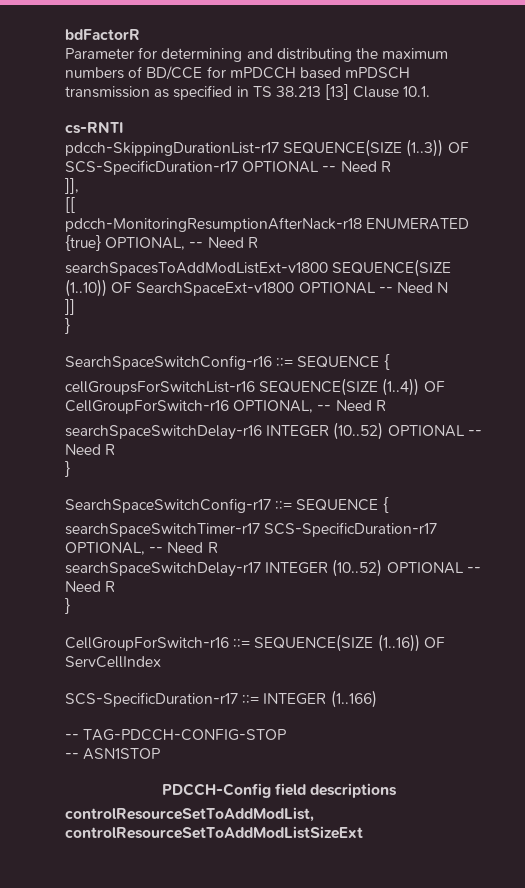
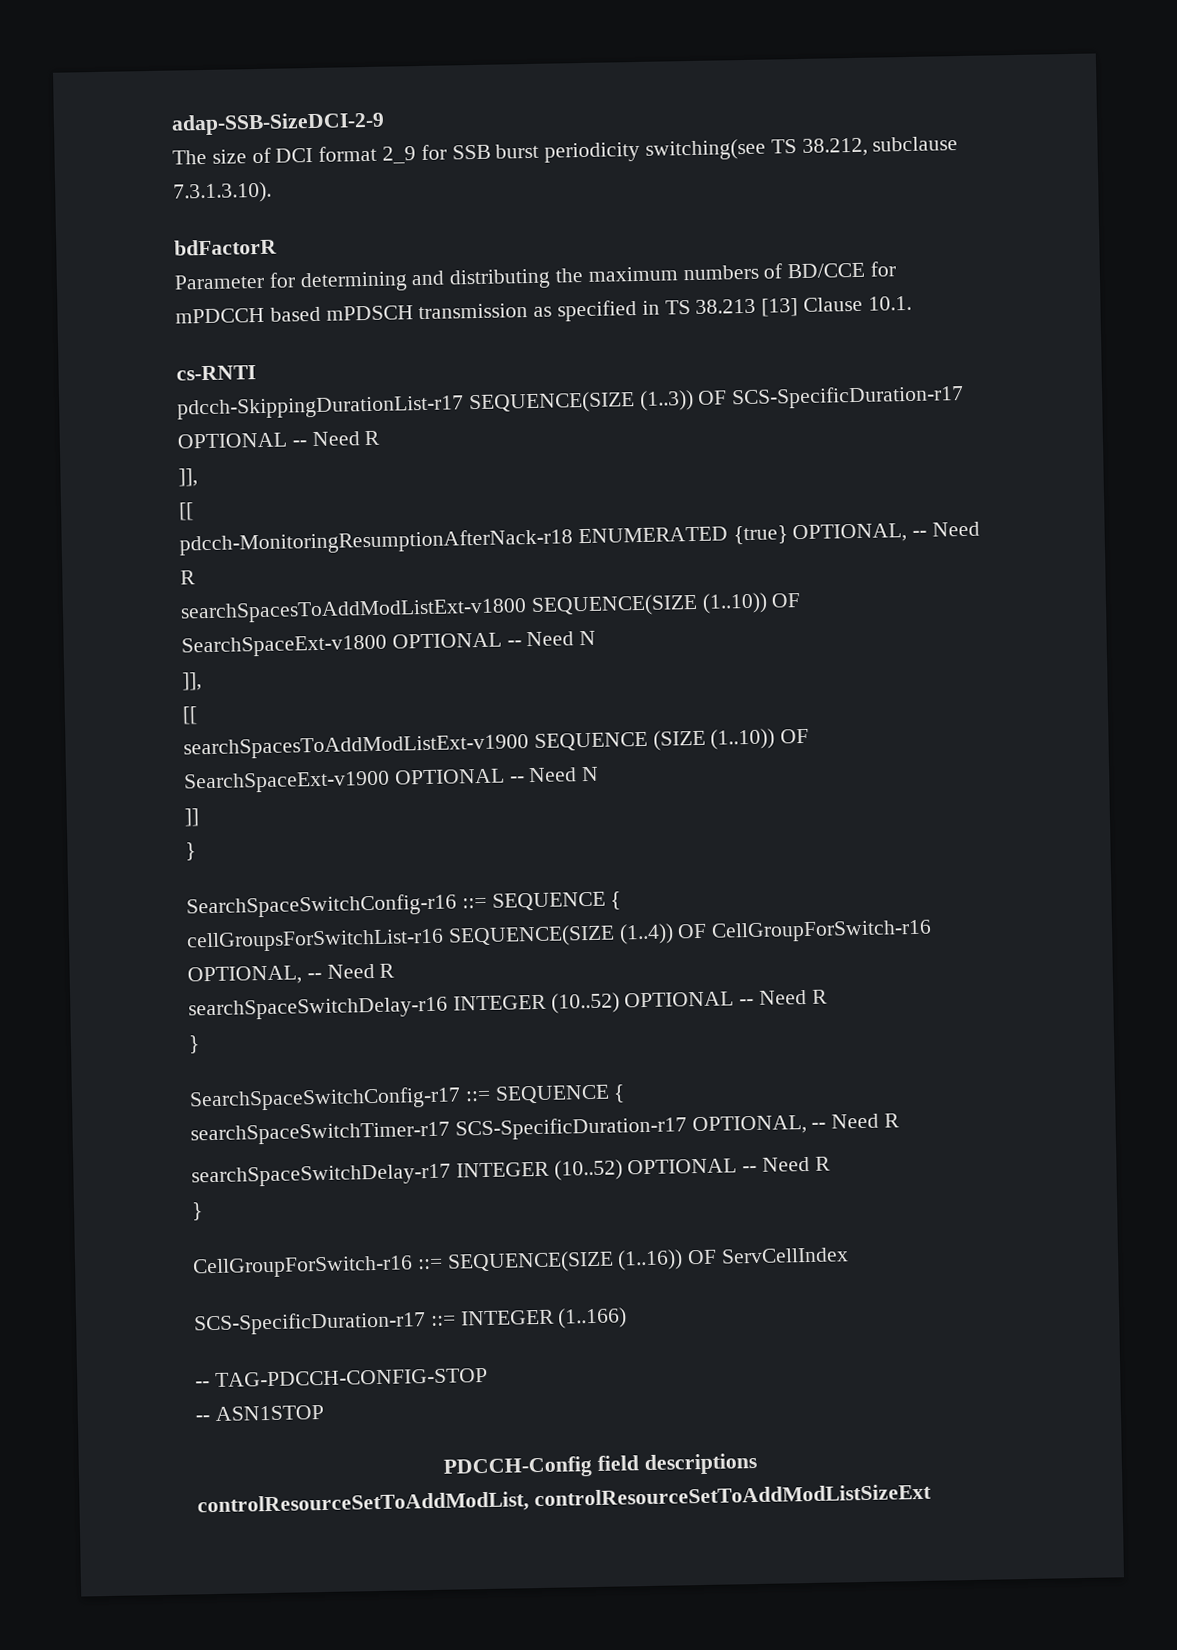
+ adap-SSB-SizeDCI-2-9
+ The size of DCI format 2_9 for SSB burst periodicity switching(see TS 38.212, subclause 7.3.1.3.10).
  searchSpacesToAddModListExt-v1800 SEQUENCE(SIZE (1..10)) OF SearchSpaceExt-v1800 OPTIONAL -- Need N
+ ]],
+ [[
+ searchSpacesToAddModListExt-v1900 SEQUENCE (SIZE (1..10)) OF SearchSpaceExt-v1900 OPTIONAL -- Need N

